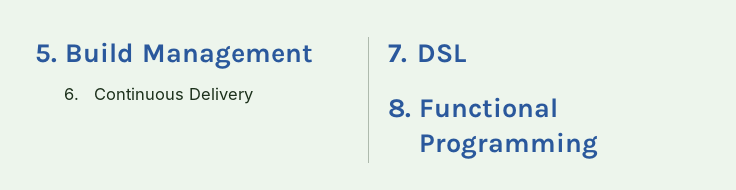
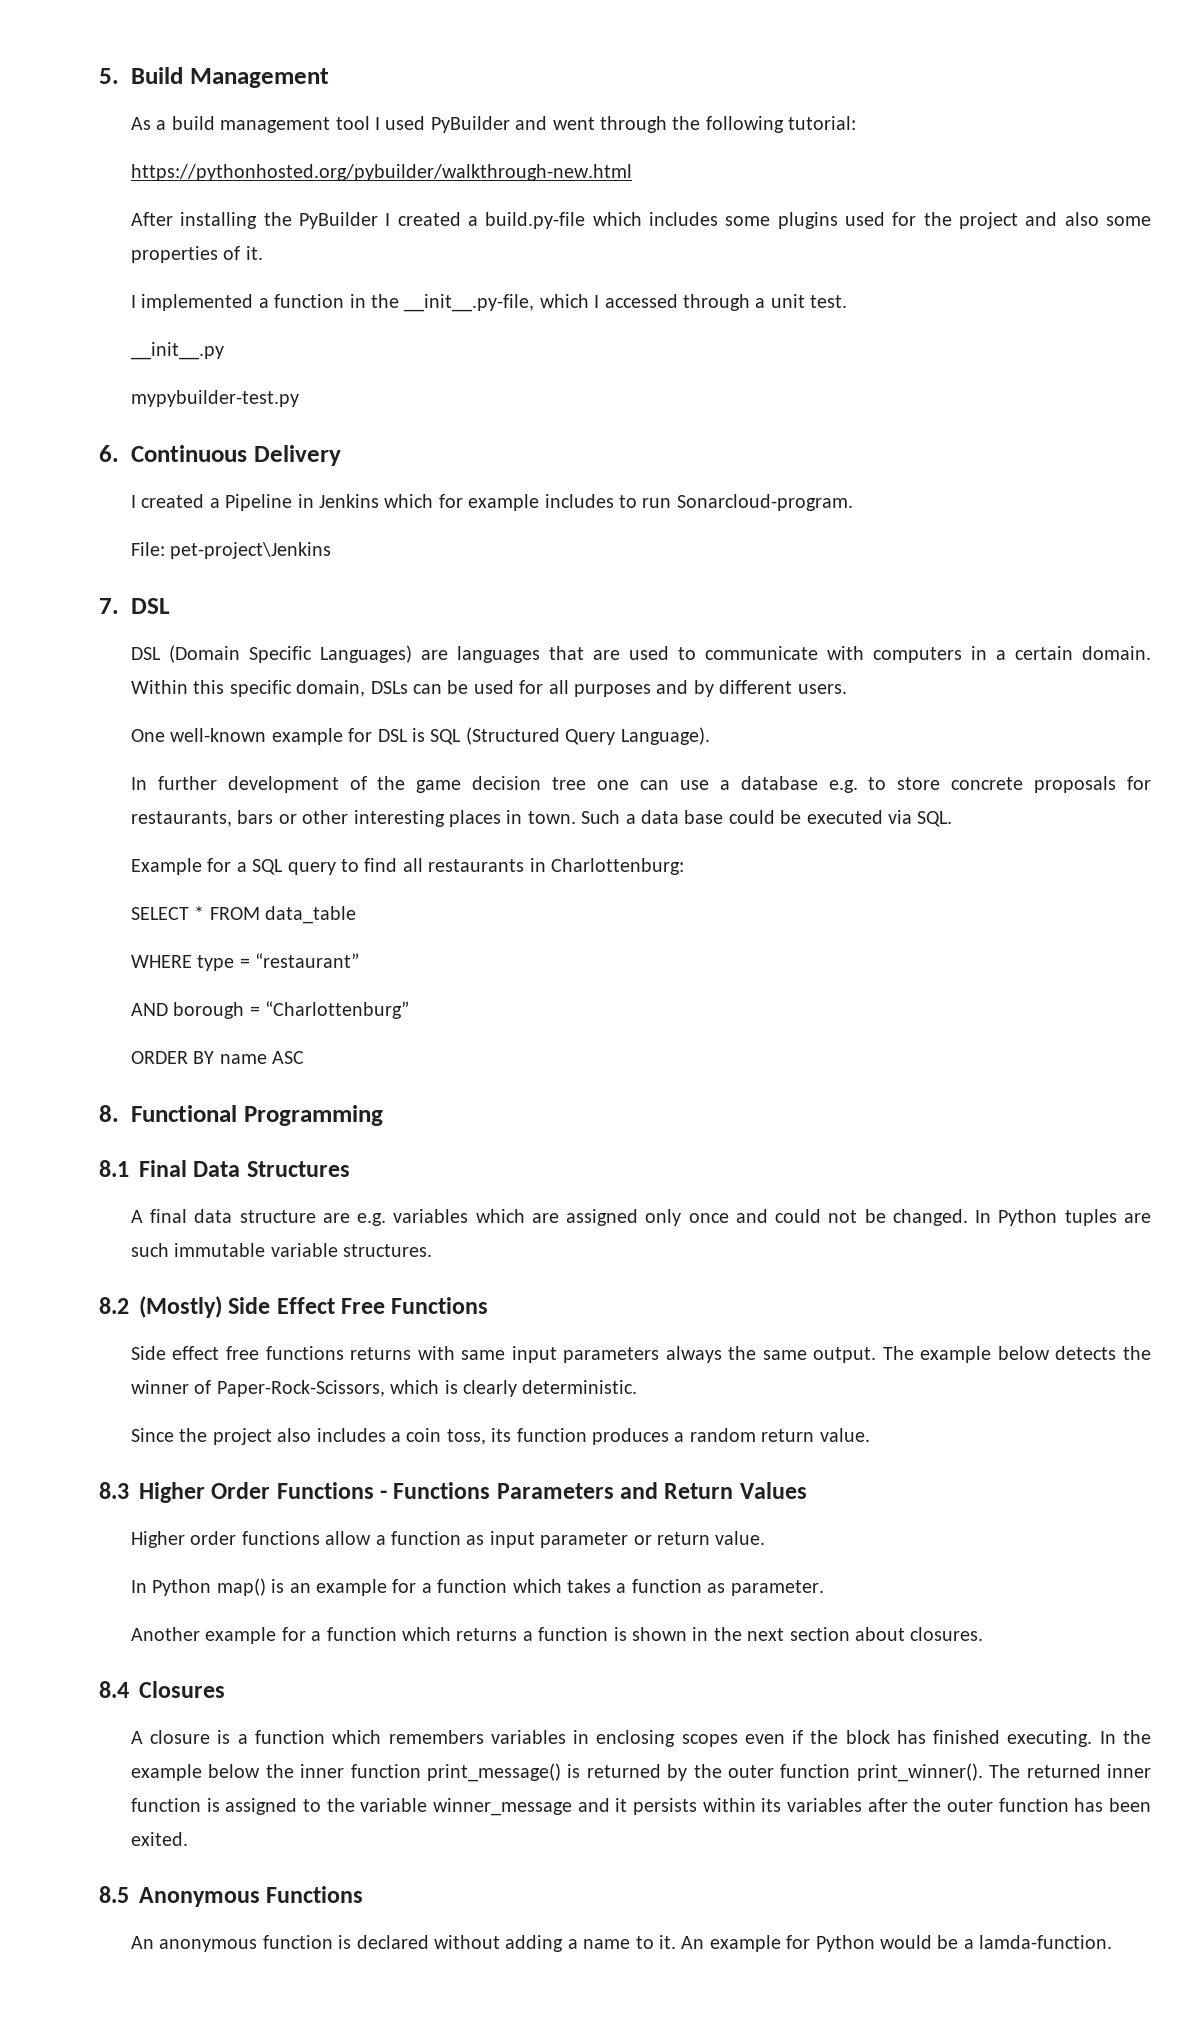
+ As a build management tool I used PyBuilder and went through the following tutorial:
+ https://pythonhosted.org/pybuilder/walkthrough-new.html
+ After installing the PyBuilder I created a build.py-file which includes some plugins used for the project and also some properties of it.
+ I implemented a function in the __init__.py-file, which I accessed through a unit test.
+ __init__.py
+ mypybuilder-test.py
  6. Continuous Delivery
+ I created a Pipeline in Jenkins which for example includes to run Sonarcloud-program.
+ File: pet-project\Jenkins
  7. DSL
+ DSL (Domain Specific Languages) are languages that are used to communicate with computers in a certain domain. Within this specific domain, DSLs can be used for all purposes and by different users.
+ One well-known example for DSL is SQL (Structured Query Language).
+ In further development of the game decision tree one can use a database e.g. to store concrete proposals for restaurants, bars or other interesting places in town. Such a data base could be executed via SQL.
+ Example for a SQL query to find all restaurants in Charlottenburg:
+ SELECT * FROM data_table
+ WHERE type = “restaurant”
+ AND borough = “Charlottenburg”
+ ORDER BY name ASC
  8. Functional Programming
+ 8.1 Final Data Structures
+ A final data structure are e.g. variables which are assigned only once and could not be changed. In Python tuples are such immutable variable structures.
+ 8.2 (Mostly) Side Effect Free Functions
+ Side effect free functions returns with same input parameters always the same output. The example below detects the winner of Paper-Rock-Scissors, which is clearly deterministic.
+ Since the project also includes a coin toss, its function produces a random return value.
+ 8.3 Higher Order Functions - Functions Parameters and Return Values
+ Higher order functions allow a function as input parameter or return value.
+ In Python map() is an example for a function which takes a function as parameter.
+ Another example for a function which returns a function is shown in the next section about closures.
+ 8.4 Closures
+ A closure is a function which remembers variables in enclosing scopes even if the block has finished executing. In the example below the inner function print_message() is returned by the outer function print_winner(). The returned inner function is assigned to the variable winner_message and it persists within its variables after the outer function has been exited.
+ 8.5 Anonymous Functions
+ An anonymous function is declared without adding a name to it. An example for Python would be a lamda-function.

